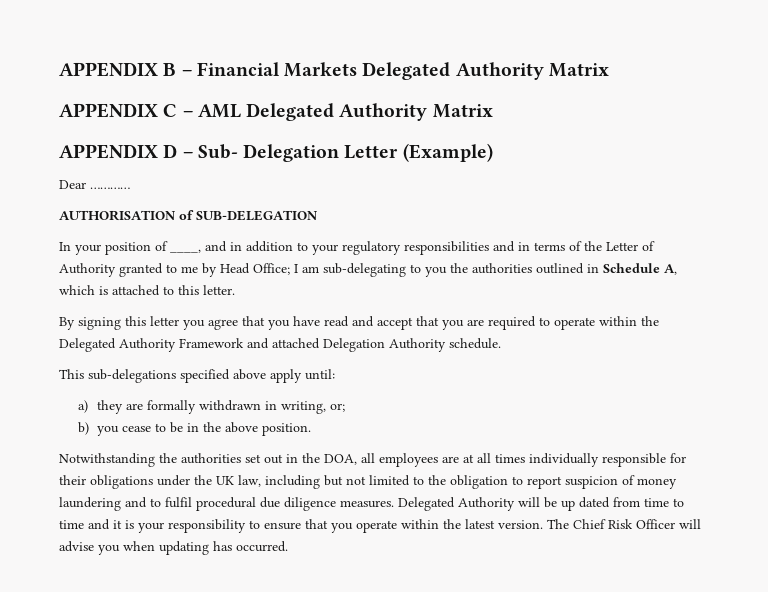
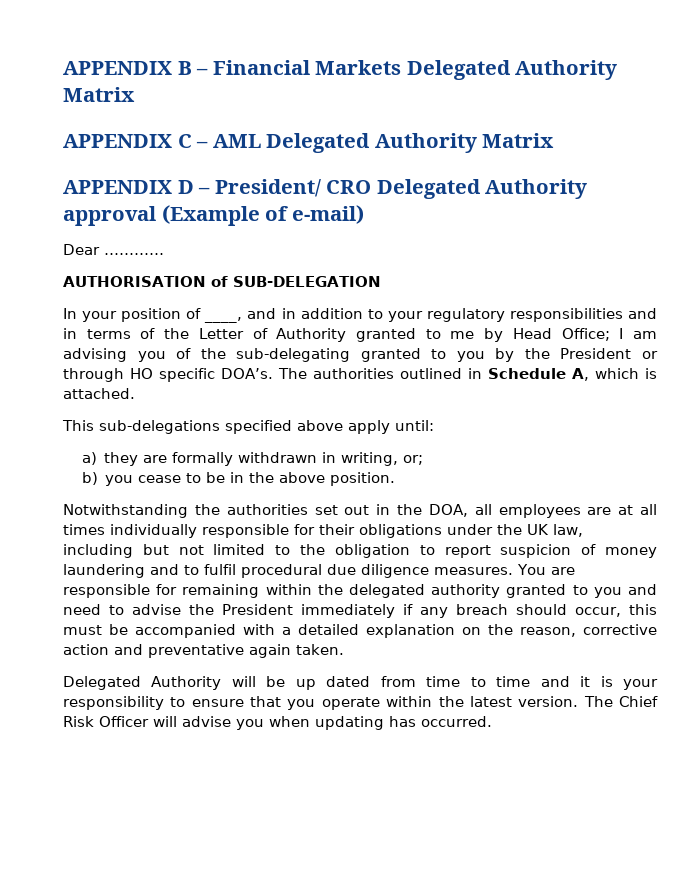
- APPENDIX D – Sub- Delegation Letter (Example)
+ APPENDIX D – President/ CRO Delegated Authority approval (Example of e-mail)
- In your position of ____, and in addition to your regulatory responsibilities and in terms of the Letter of Authority granted to me by Head Office; I am sub-delegating to you the authorities outlined in Schedule A, which is attached to this letter.
- By signing this letter you agree that you have read and accept that you are required to operate within the Delegated Authority Framework and attached Delegation Authority schedule.
+ In your position of ____, and in addition to your regulatory responsibilities and in terms of the Letter of Authority granted to me by Head Office; I am advising you of the sub-delegating granted to you by the President or through HO specific DOA’s. The authorities outlined in Schedule A, which is attached.
- Notwithstanding the authorities set out in the DOA, all employees are at all times individually responsible for their obligations under the UK law, including but not limited to the obligation to report suspicion of money laundering and to fulfil procedural due diligence measures. Delegated Authority will be up dated from time to time and it is your responsibility to ensure that you operate within the latest version.
+ Notwithstanding the authorities set out in the DOA, all employees are at all times individually responsible for their obligations under the UK law, including but not limited to the obligation to report suspicion of money laundering and to fulfil procedural due diligence measures. You are responsible for remaining within the delegated authority granted to you and need to advise the President immediately if any breach should occur, this must be accompanied with a detailed explanation on the reason, corrective action and preventative again taken.
+ Delegated Authority will be up dated from time to time and it is your responsibility to ensure that you operate within the latest version.

